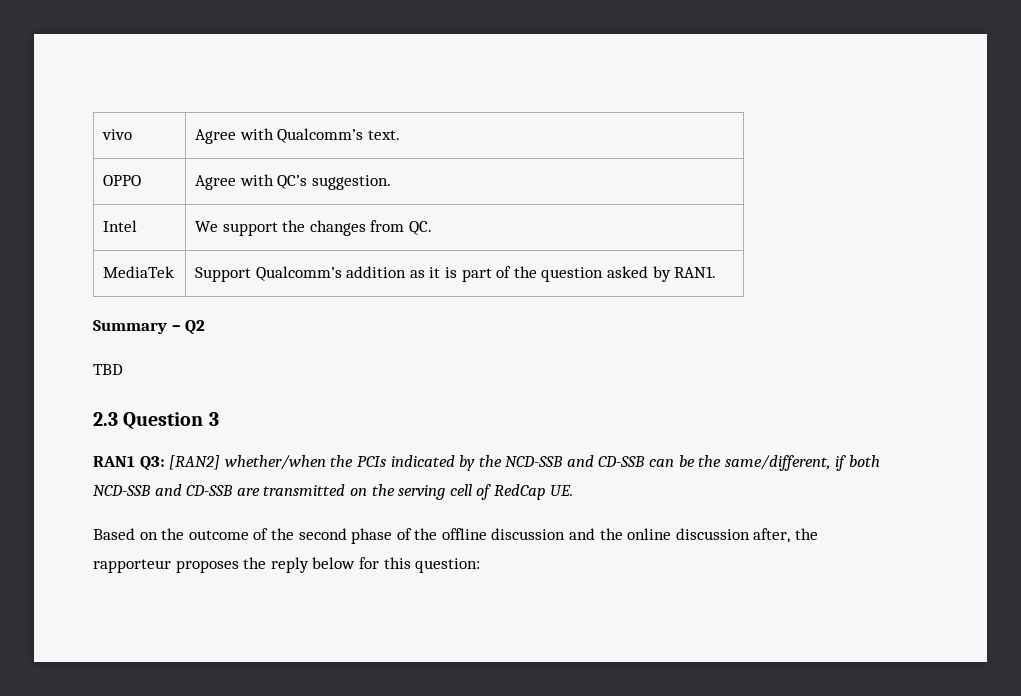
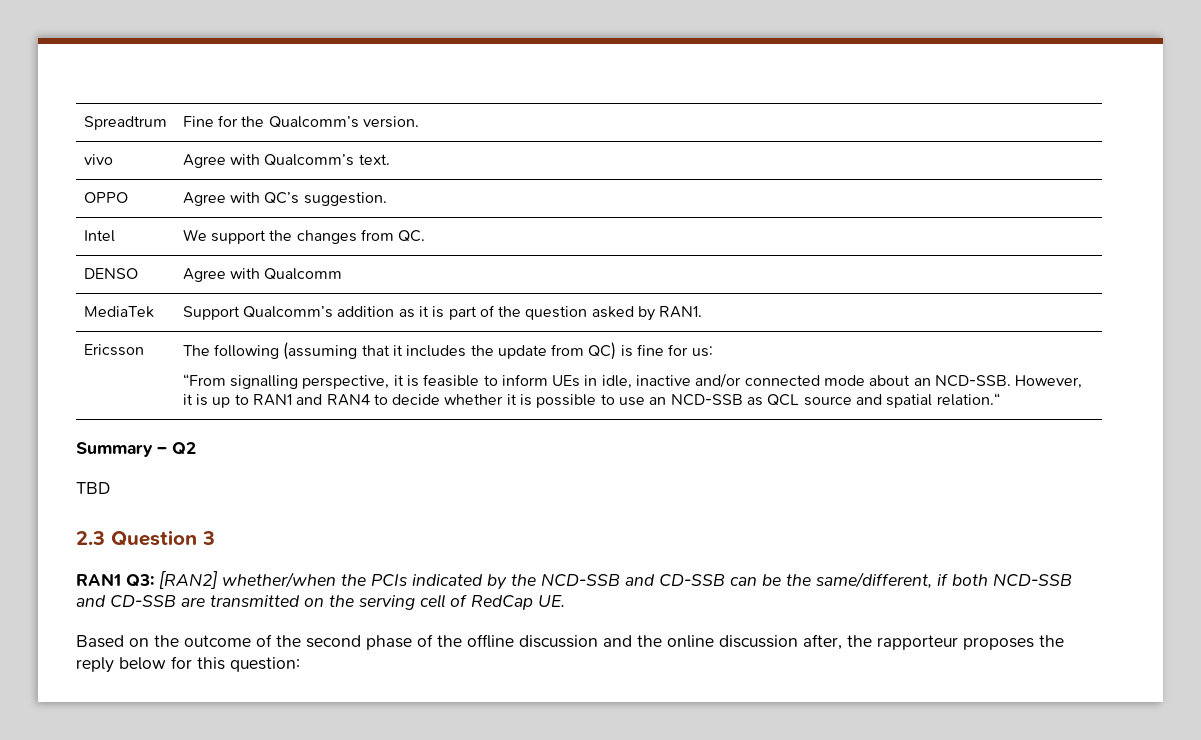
+ Spreadtrum | Fine for the Qualcomm’s version.
+ DENSO | Agree with Qualcomm
+ Ericsson | The following (assuming that it includes the update from QC) is fine for us:
+ “From signalling perspective, it is feasible to inform UEs in idle, inactive and/or connected mode about an NCD-SSB. However, it is up to RAN1 and RAN4 to decide whether it is possible to use an NCD-SSB as QCL source and spatial relation.“

